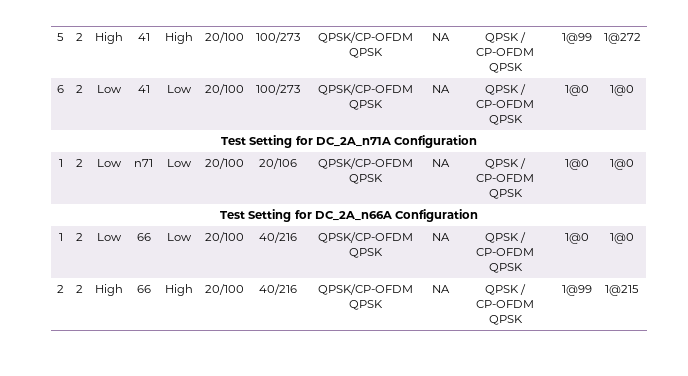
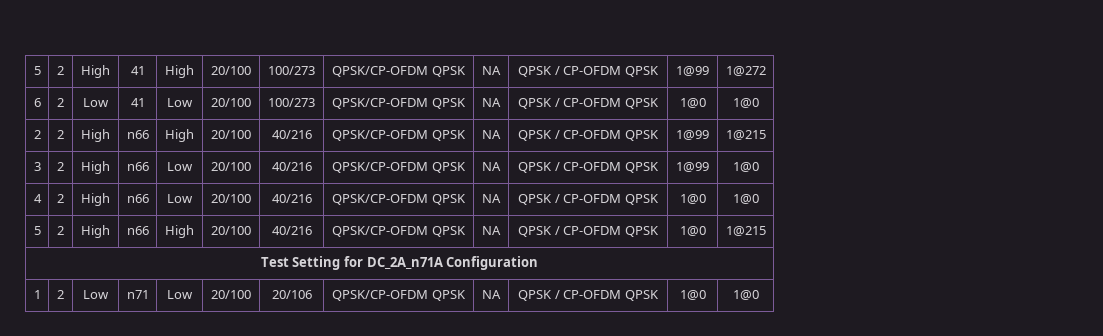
+ 2 | 2 | High | n66 | High | 20/100 | 40/216 | QPSK/CP-OFDM QPSK | NA | QPSK / CP-OFDM QPSK | 1@99 | 1@215
+ 3 | 2 | High | n66 | Low | 20/100 | 40/216 | QPSK/CP-OFDM QPSK | NA | QPSK / CP-OFDM QPSK | 1@99 | 1@0
+ 4 | 2 | High | n66 | Low | 20/100 | 40/216 | QPSK/CP-OFDM QPSK | NA | QPSK / CP-OFDM QPSK | 1@0 | 1@0
+ 5 | 2 | High | n66 | High | 20/100 | 40/216 | QPSK/CP-OFDM QPSK | NA | QPSK / CP-OFDM QPSK | 1@0 | 1@215
- Test Setting for DC_2A_n66A Configuration
- 1 | 2 | Low | 66 | Low | 20/100 | 40/216 | QPSK/CP-OFDM QPSK | NA | QPSK / CP-OFDM QPSK | 1@0 | 1@0
- 2 | 2 | High | 66 | High | 20/100 | 40/216 | QPSK/CP-OFDM QPSK | NA | QPSK / CP-OFDM QPSK | 1@99 | 1@215

